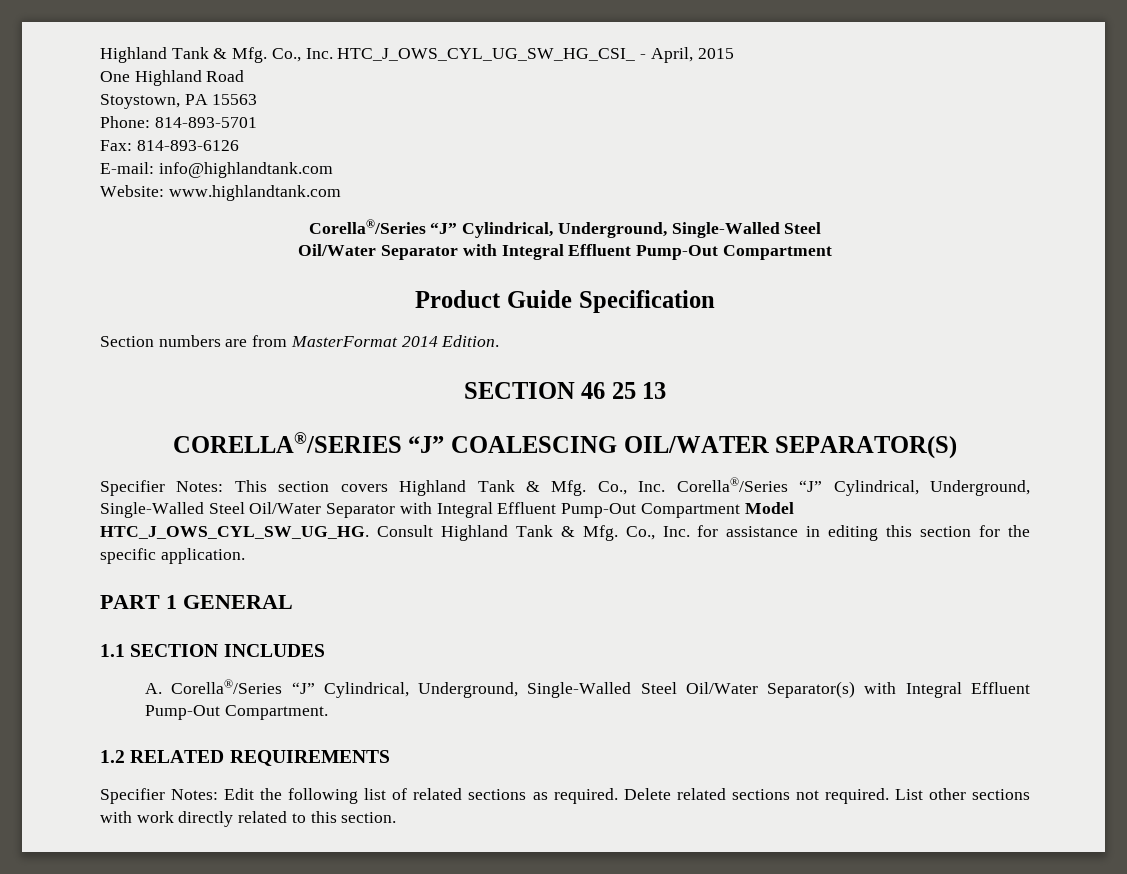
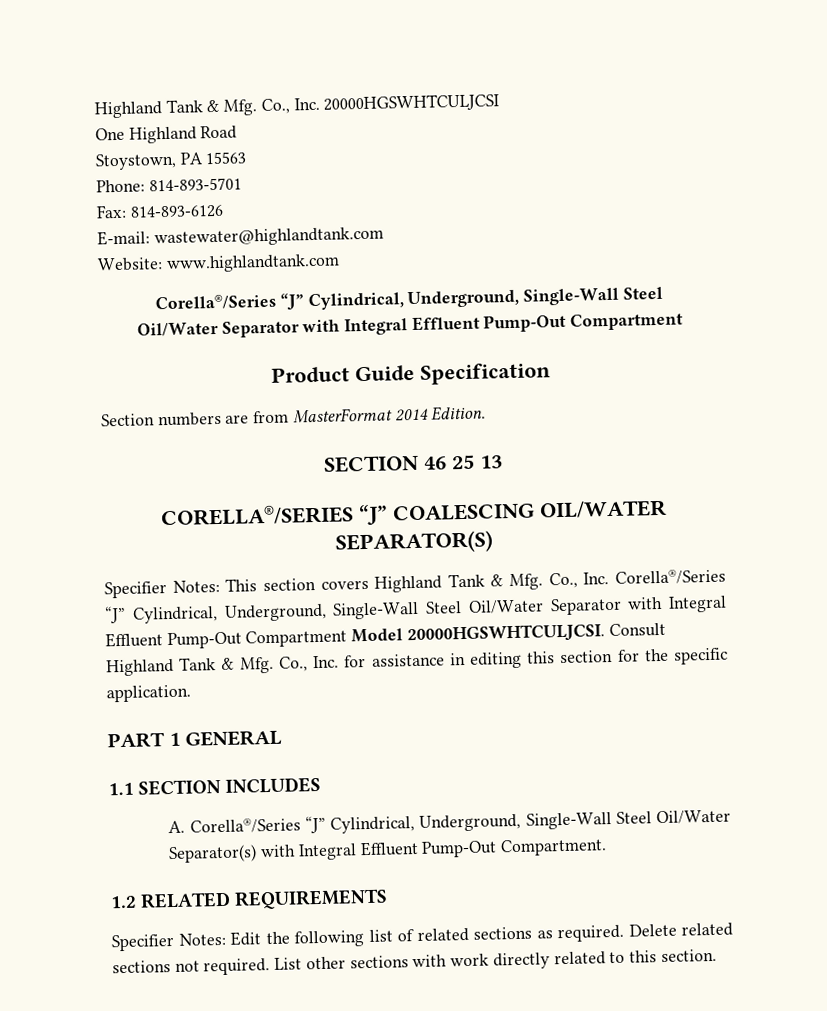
- Highland Tank & Mfg. Co., Inc. HTC_J_OWS_CYL_UG_SW_HG_CSI_ - April, 2015
+ Highland Tank & Mfg. Co., Inc. 20000HGSWHTCULJCSI
- E-mail: info@highlandtank.com
+ E-mail: wastewater@highlandtank.com
  Website: www.highlandtank.com
- Corella®/Series “J” Cylindrical, Underground, Single-Walled Steel
+ Corella®/Series “J” Cylindrical, Underground, Single-Wall Steel
- Specifier Notes: This section covers Highland Tank & Mfg. Co., Inc. Corella®/Series “J” Cylindrical, Underground, Single-Walled Steel Oil/Water Separator with Integral Effluent Pump-Out Compartment Model HTC_J_OWS_CYL_SW_UG_HG.
+ Specifier Notes: This section covers Highland Tank & Mfg. Co., Inc. Corella®/Series “J” Cylindrical, Underground, Single-Wall Steel Oil/Water Separator with Integral Effluent Pump-Out Compartment Model 20000HGSWHTCULJCSI.
- A. Corella®/Series “J” Cylindrical, Underground, Single-Walled Steel Oil/Water Separator(s) with Integral Effluent Pump-Out Compartment.
+ A. Corella®/Series “J” Cylindrical, Underground, Single-Wall Steel Oil/Water Separator(s) with Integral Effluent Pump-Out Compartment.

